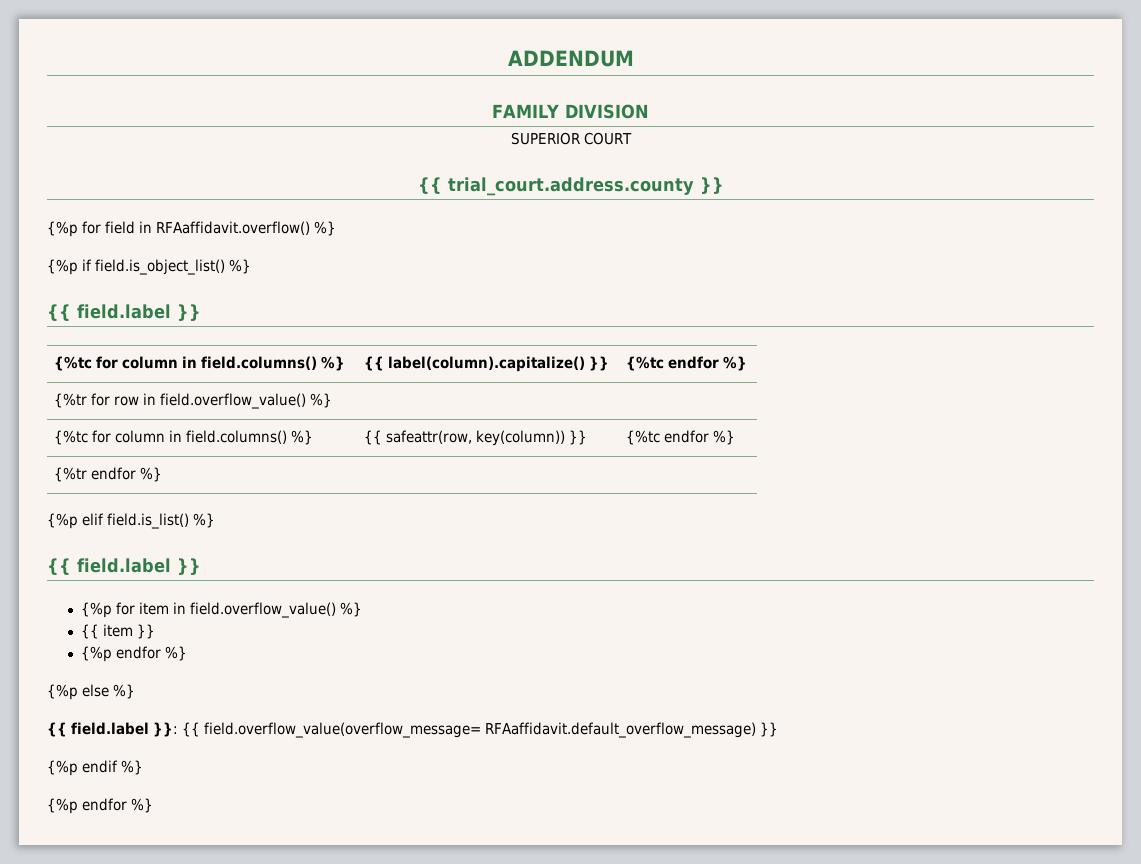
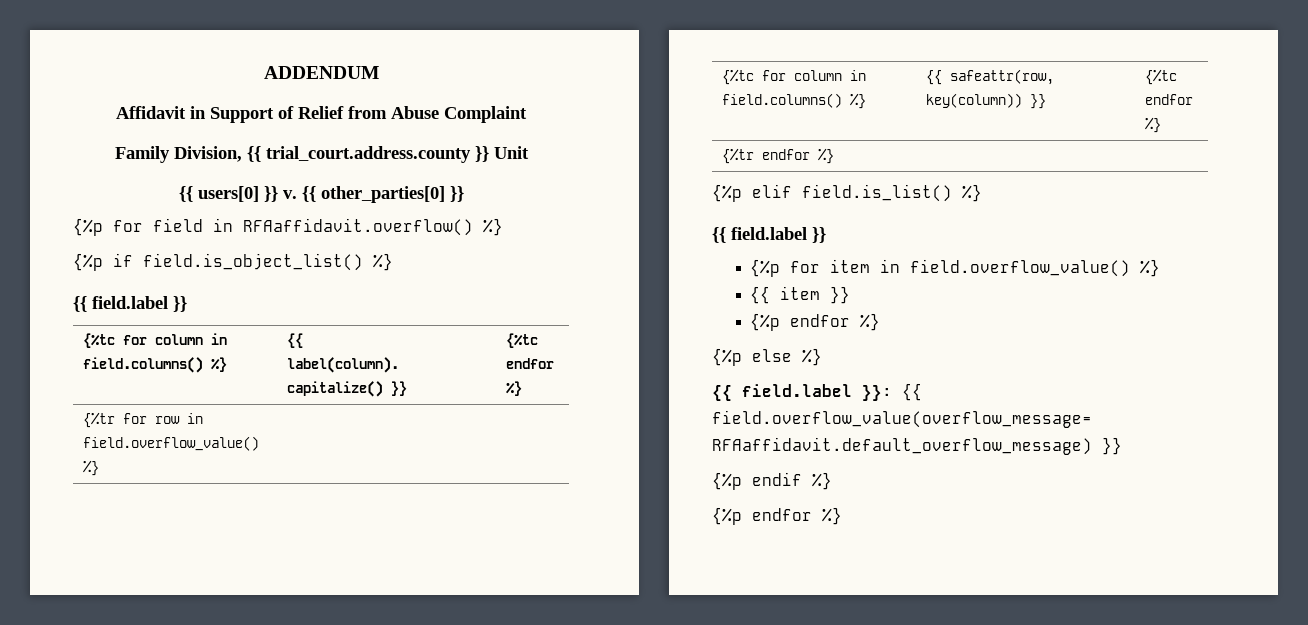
- FAMILY DIVISION
- SUPERIOR COURT
- {{ trial_court.address.county }}
+ Affidavit in Support of Relief from Abuse Complaint
+ Family Division, {{ trial_court.address.county }} Unit
+ {{ users[0] }} v. {{ other_parties[0] }}

